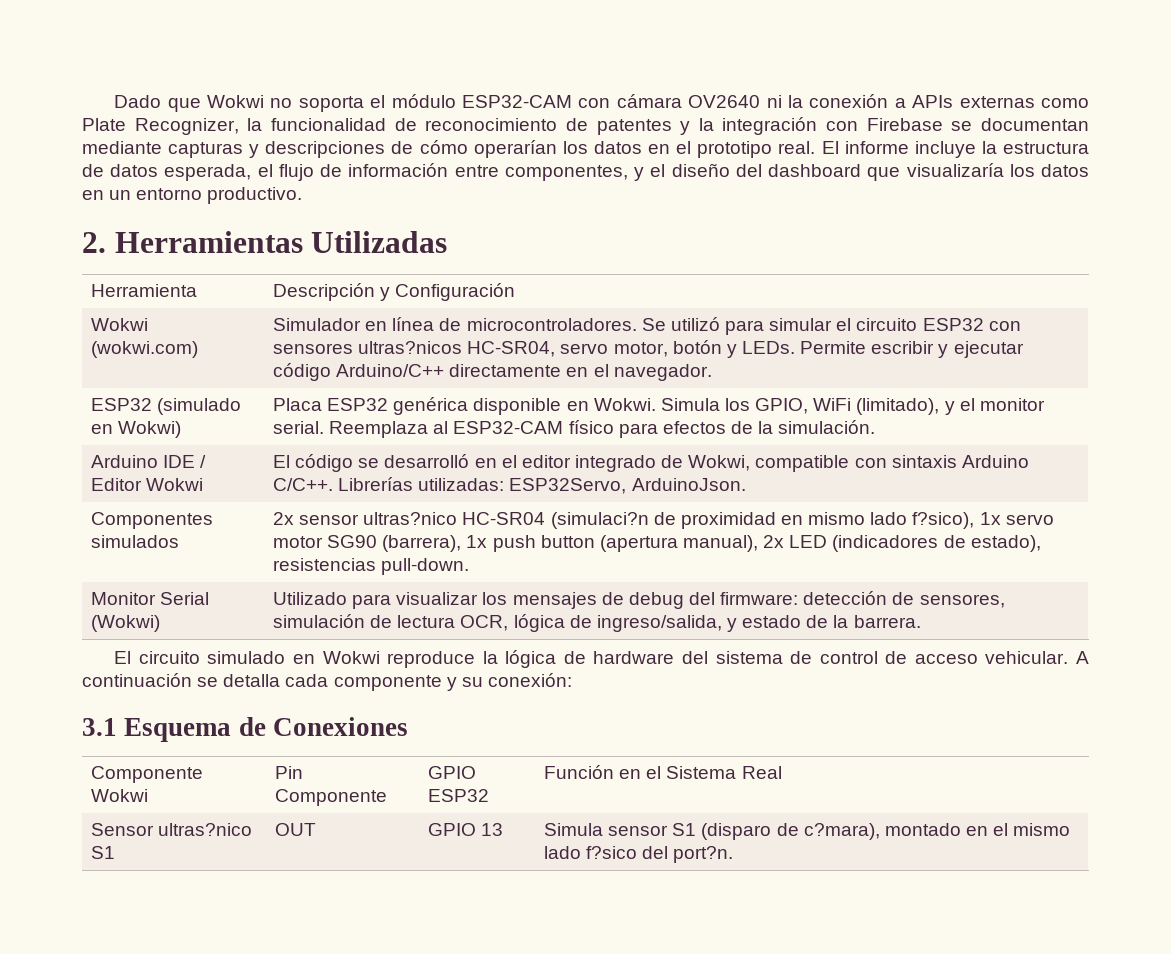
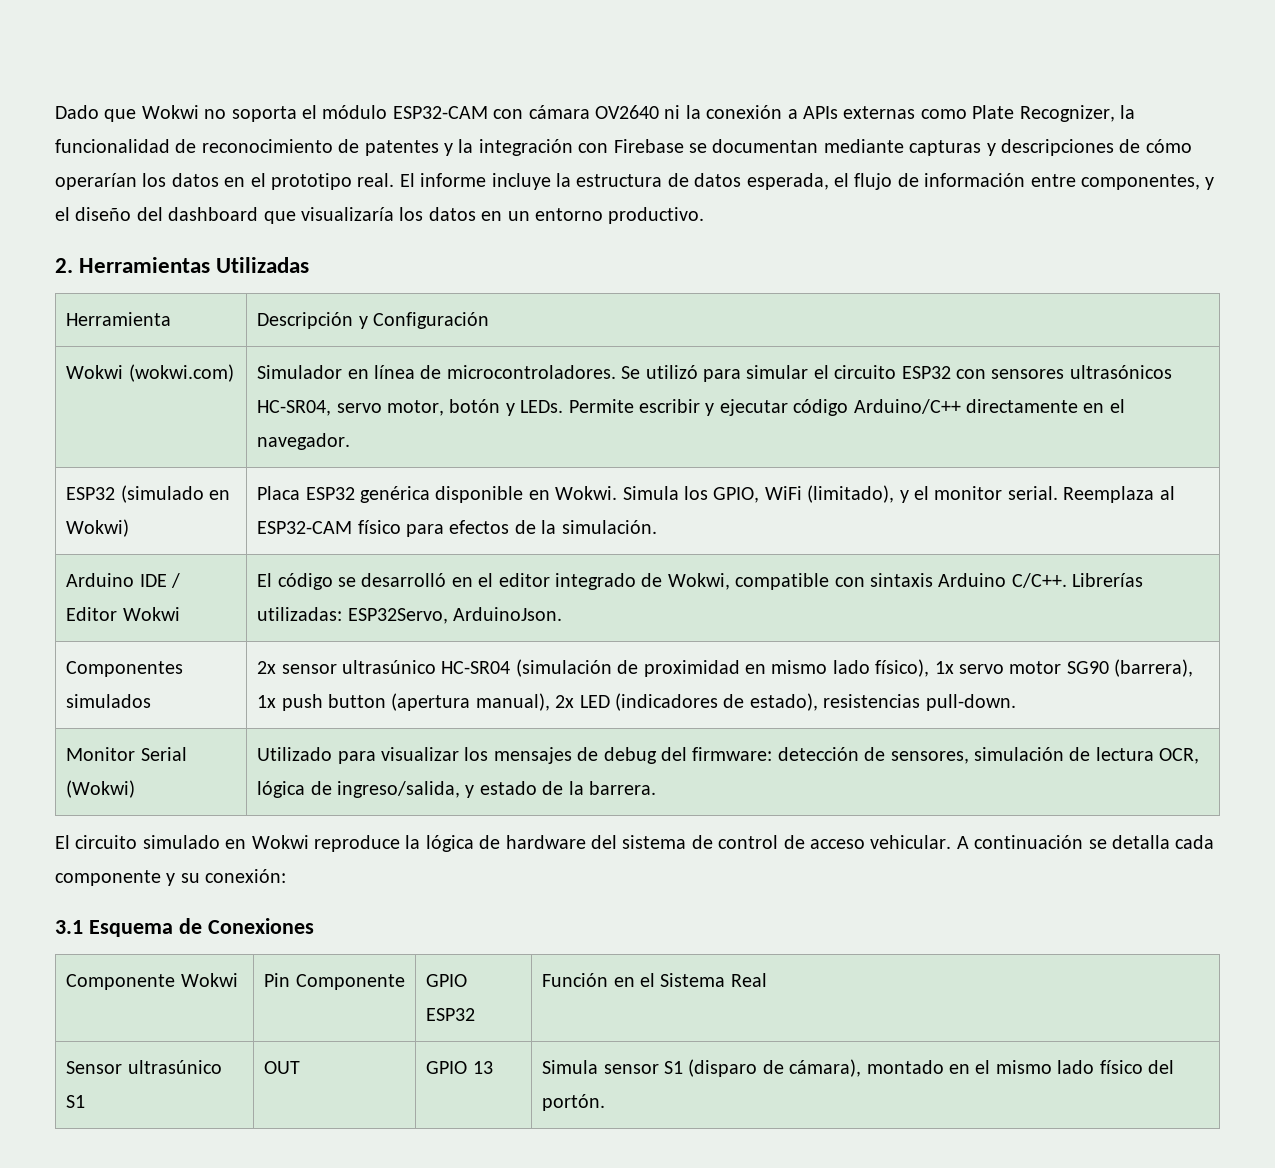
- Wokwi (wokwi.com) | Simulador en línea de microcontroladores. Se utilizó para simular el circuito ESP32 con sensores ultras?nicos HC-SR04, servo motor, botón y LEDs. Permite escribir y ejecutar código Arduino/C++ directamente en el navegador.
+ Wokwi (wokwi.com) | Simulador en línea de microcontroladores. Se utilizó para simular el circuito ESP32 con sensores ultrasónicos HC-SR04, servo motor, botón y LEDs. Permite escribir y ejecutar código Arduino/C++ directamente en el navegador.
- Componentes simulados | 2x sensor ultras?nico HC-SR04 (simulaci?n de proximidad en mismo lado f?sico), 1x servo motor SG90 (barrera), 1x push button (apertura manual), 2x LED (indicadores de estado), resistencias pull-down.
+ Componentes simulados | 2x sensor ultrasúnico HC-SR04 (simulación de proximidad en mismo lado físico), 1x servo motor SG90 (barrera), 1x push button (apertura manual), 2x LED (indicadores de estado), resistencias pull-down.
- Sensor ultras?nico S1 | OUT | GPIO 13 | Simula sensor S1 (disparo de c?mara), montado en el mismo lado f?sico del port?n.
+ Sensor ultrasúnico S1 | OUT | GPIO 13 | Simula sensor S1 (disparo de cámara), montado en el mismo lado físico del portón.

